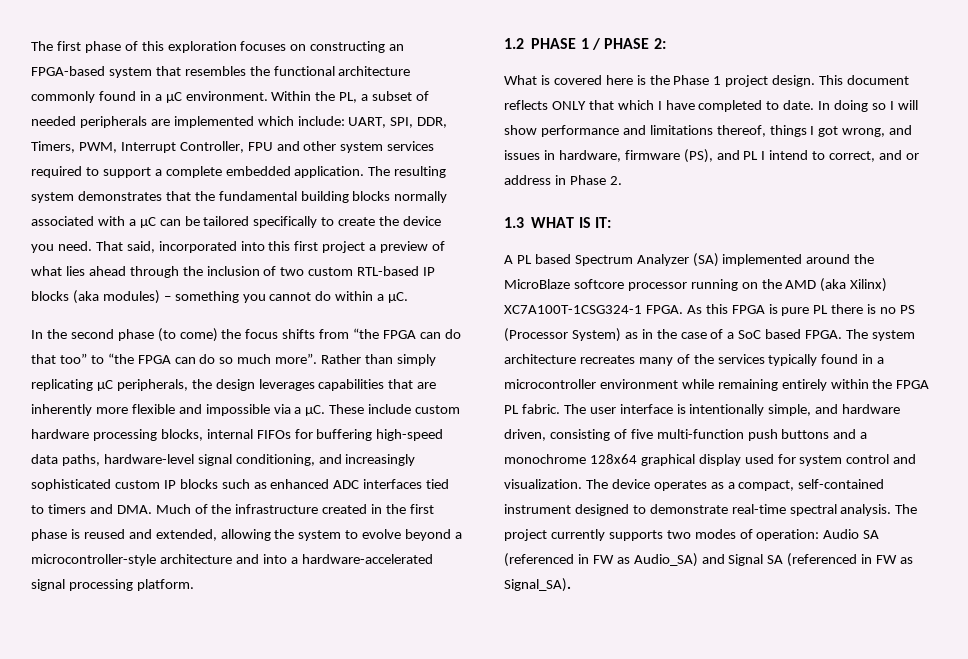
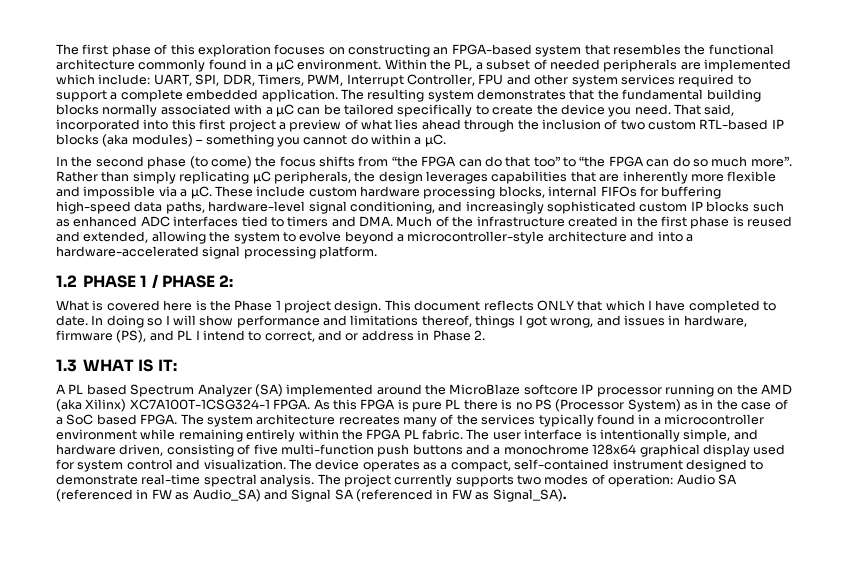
- A PL based Spectrum Analyzer (SA) implemented around the MicroBlaze softcore processor running on the AMD (aka Xilinx) XC7A100T-1CSG324-1 FPGA.
+ A PL based Spectrum Analyzer (SA) implemented around the MicroBlaze softcore IP processor running on the AMD (aka Xilinx) XC7A100T-1CSG324-1 FPGA.

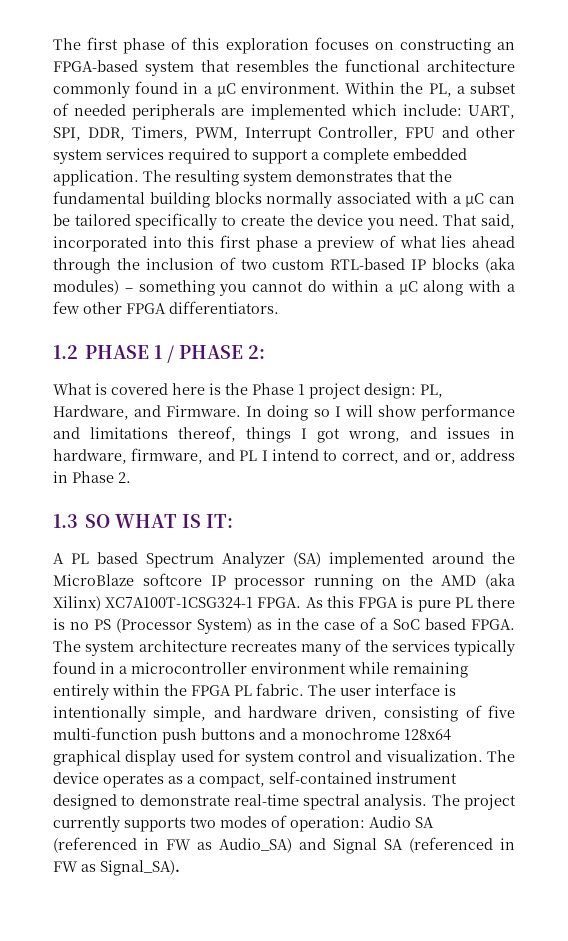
- That said, incorporated into this first project a preview of what lies ahead through the inclusion of two custom RTL-based IP blocks (aka modules) – something you cannot do within a µC.
- In the second phase (to come) the focus shifts from “the FPGA can do that too” to “the FPGA can do so much more”. Rather than simply replicating µC peripherals, the design leverages capabilities that are inherently more flexible and impossible via a µC. These include custom hardware processing blocks, internal FIFOs for buffering high-speed data paths, hardware-level signal conditioning, and increasingly sophisticated custom IP blocks such as enhanced ADC interfaces tied to timers and DMA. Much of the infrastructure created in the first phase is reused and extended, allowing the system to evolve beyond a microcontroller-style architecture and into a hardware-accelerated signal processing platform.
+ That said, incorporated into this first phase a preview of what lies ahead through the inclusion of two custom RTL-based IP blocks (aka modules) – something you cannot do within a µC along with a few other FPGA differentiators.
- What is covered here is the Phase 1 project design. This document reflects ONLY that which I have completed to date.
+ What is covered here is the Phase 1 project design: PL, Hardware, and Firmware.
- In doing so I will show performance and limitations thereof, things I got wrong, and issues in hardware, firmware (PS), and PL I intend to correct, and or address in Phase 2.
+ In doing so I will show performance and limitations thereof, things I got wrong, and issues in hardware, firmware, and PL I intend to correct, and or, address in Phase 2.
- 1.3 WHAT IS IT:
+ 1.3 SO WHAT IS IT:

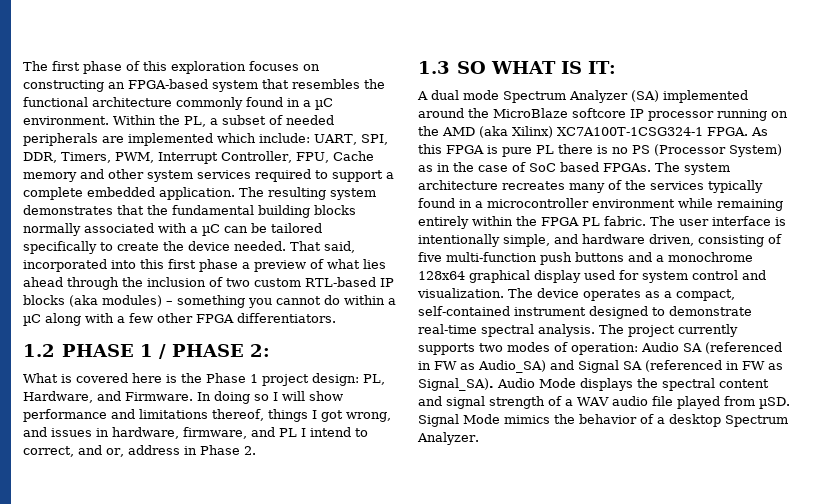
- Within the PL, a subset of needed peripherals are implemented which include: UART, SPI, DDR, Timers, PWM, Interrupt Controller, FPU and other system services required to support a complete embedded application.
+ Within the PL, a subset of needed peripherals are implemented which include: UART, SPI, DDR, Timers, PWM, Interrupt Controller, FPU, Cache memory and other system services required to support a complete embedded application.
- The resulting system demonstrates that the fundamental building blocks normally associated with a µC can be tailored specifically to create the device you need.
+ The resulting system demonstrates that the fundamental building blocks normally associated with a µC can be tailored specifically to create the device needed.
- A PL based Spectrum Analyzer (SA) implemented around the MicroBlaze softcore IP processor running on the AMD (aka Xilinx) XC7A100T-1CSG324-1 FPGA.
+ A dual mode Spectrum Analyzer (SA) implemented around the MicroBlaze softcore IP processor running on the AMD (aka Xilinx) XC7A100T-1CSG324-1 FPGA.
- As this FPGA is pure PL there is no PS (Processor System) as in the case of a SoC based FPGA.
+ As this FPGA is pure PL there is no PS (Processor System) as in the case of SoC based FPGAs.
+ Audio Mode displays the spectral content and signal strength of a WAV audio file played from µSD. Signal Mode mimics the behavior of a desktop Spectrum Analyzer.

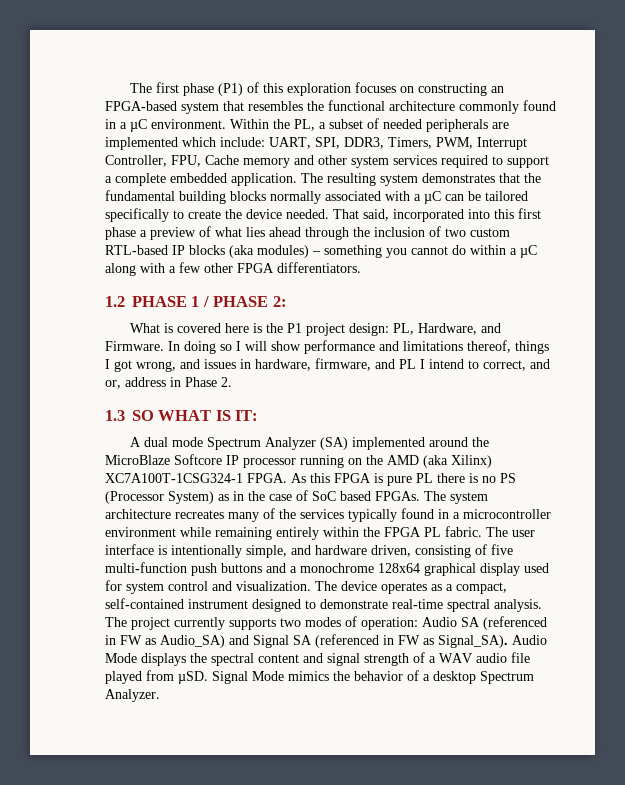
- The first phase of this exploration focuses on constructing an FPGA-based system that resembles the functional architecture commonly found in a µC environment.
+ The first phase (P1) of this exploration focuses on constructing an FPGA-based system that resembles the functional architecture commonly found in a µC environment.
- Within the PL, a subset of needed peripherals are implemented which include: UART, SPI, DDR, Timers, PWM, Interrupt Controller, FPU, Cache memory and other system services required to support a complete embedded application.
+ Within the PL, a subset of needed peripherals are implemented which include: UART, SPI, DDR3, Timers, PWM, Interrupt Controller, FPU, Cache memory and other system services required to support a complete embedded application.
- What is covered here is the Phase 1 project design: PL, Hardware, and Firmware.
+ What is covered here is the P1 project design: PL, Hardware, and Firmware.
- A dual mode Spectrum Analyzer (SA) implemented around the MicroBlaze softcore IP processor running on the AMD (aka Xilinx) XC7A100T-1CSG324-1 FPGA.
+ A dual mode Spectrum Analyzer (SA) implemented around the MicroBlaze Softcore IP processor running on the AMD (aka Xilinx) XC7A100T-1CSG324-1 FPGA.

